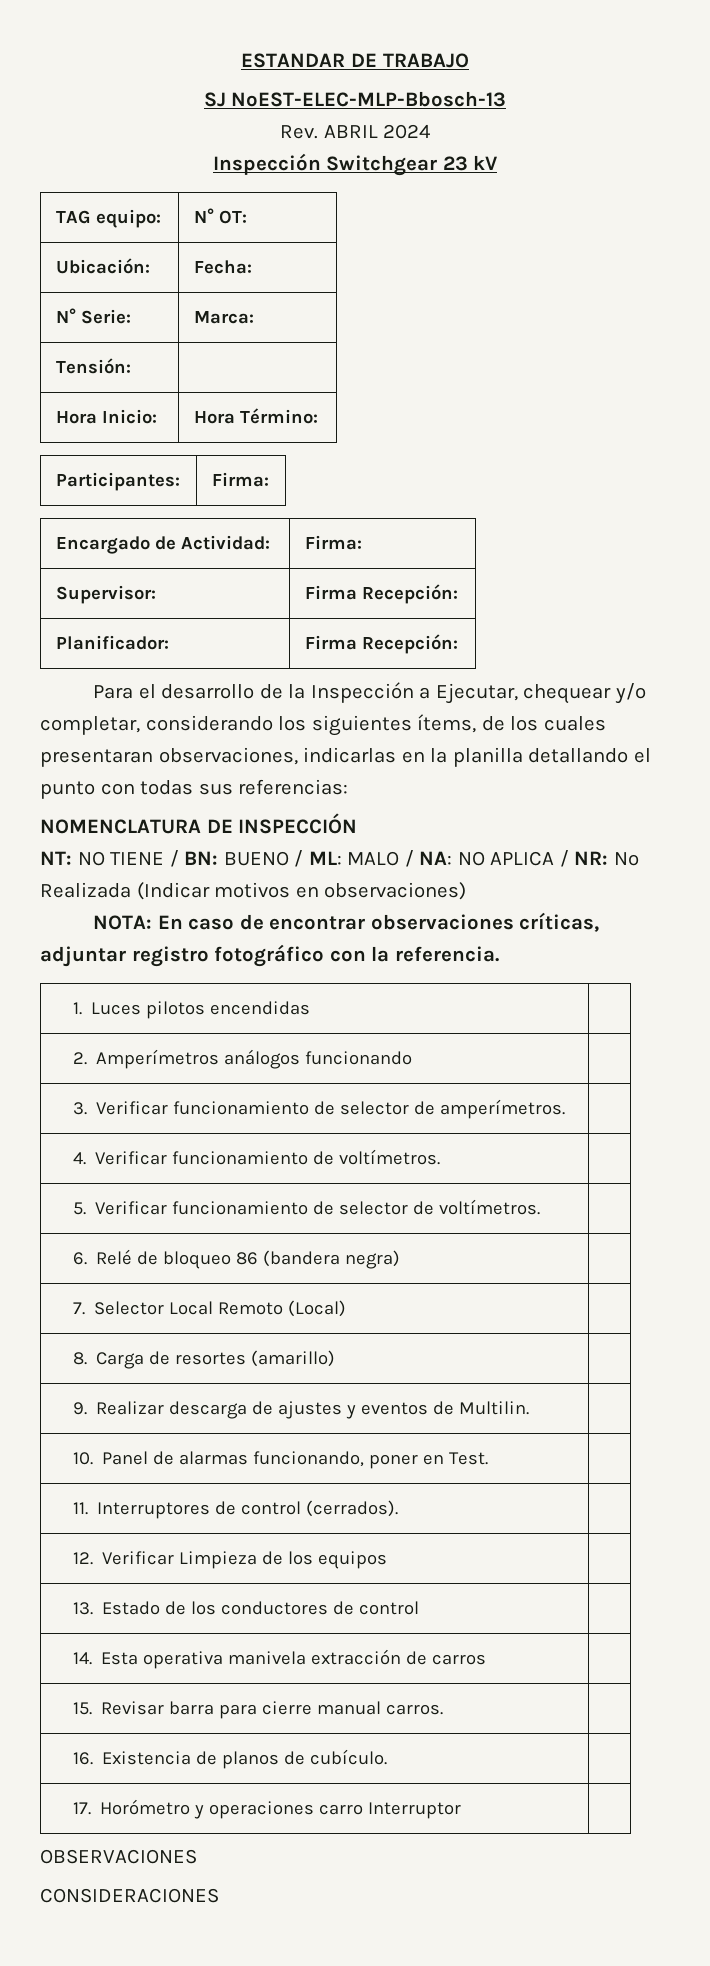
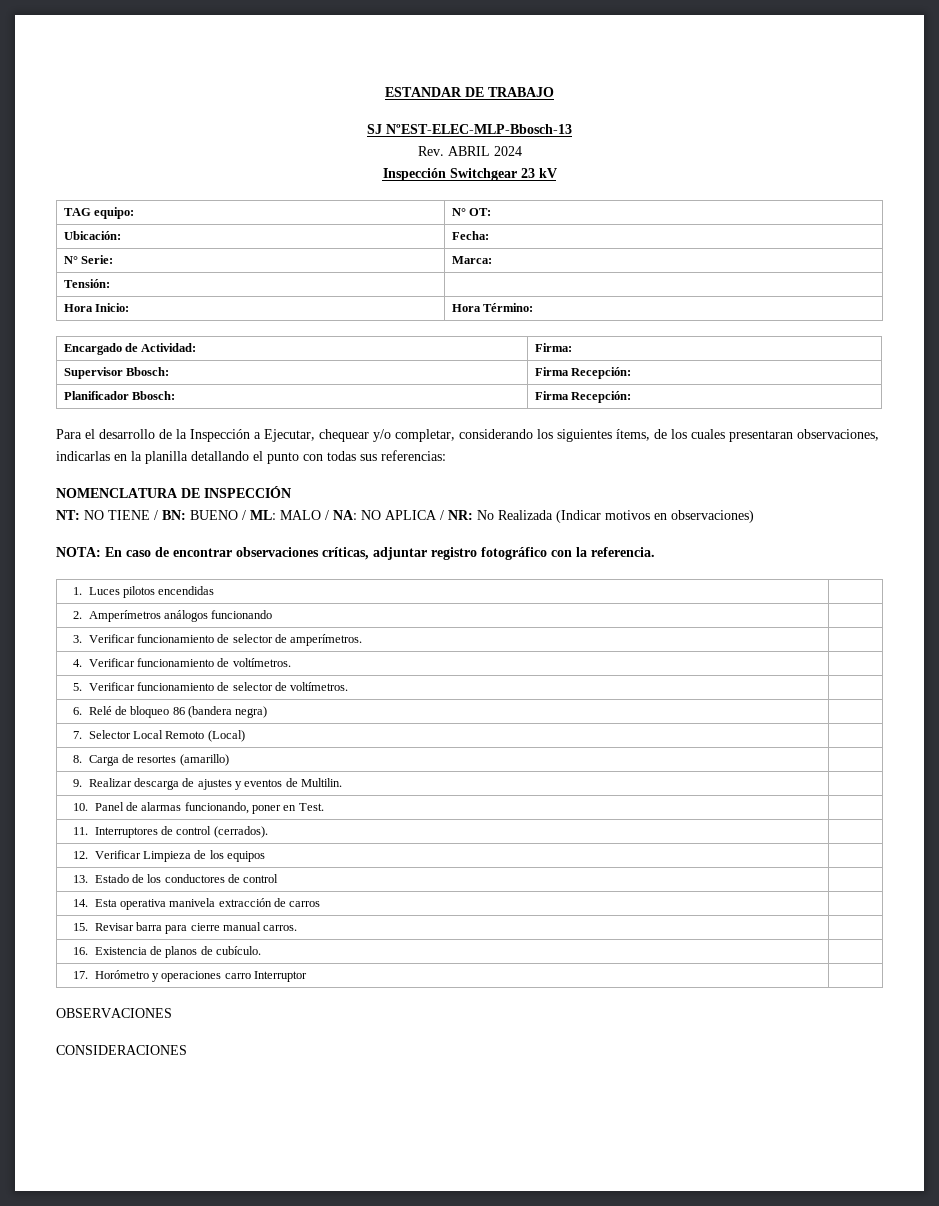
- Participantes: | Firma:
- Supervisor: | Firma Recepción:
- Planificador: | Firma Recepción:
+ Supervisor Bbosch: | Firma Recepción:
+ Planificador Bbosch: | Firma Recepción:

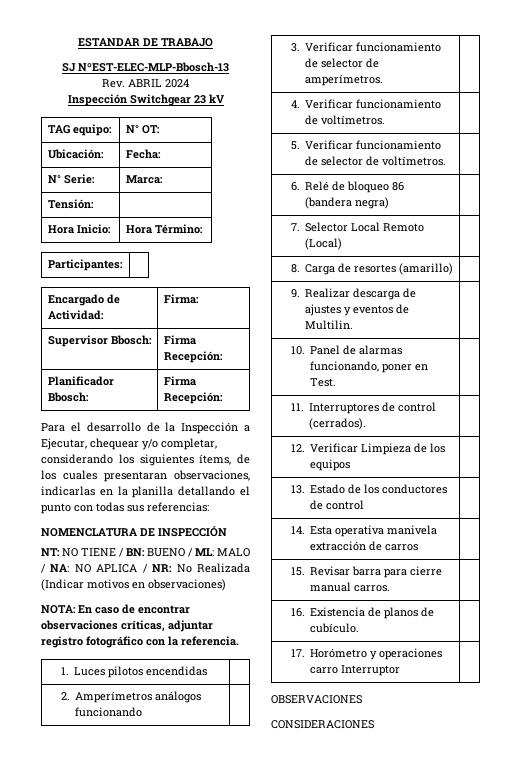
+ Participantes: |

